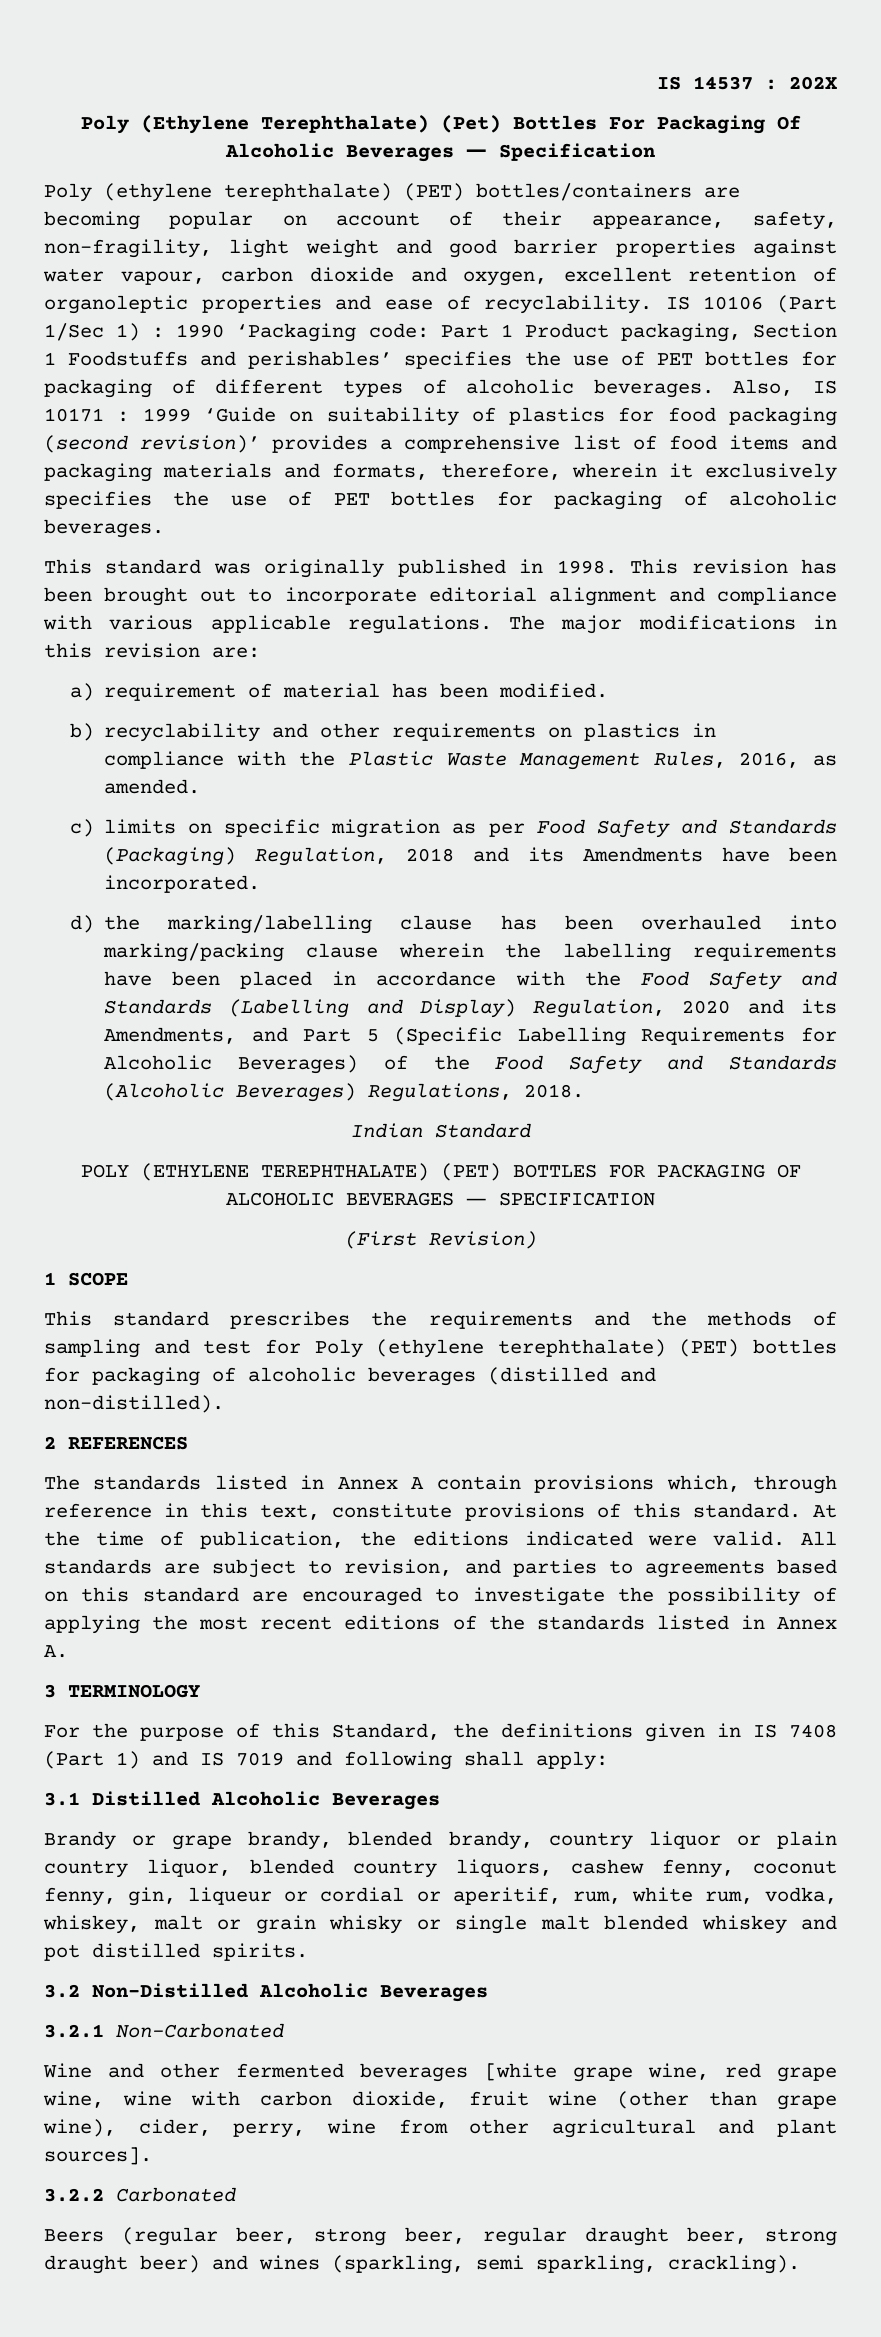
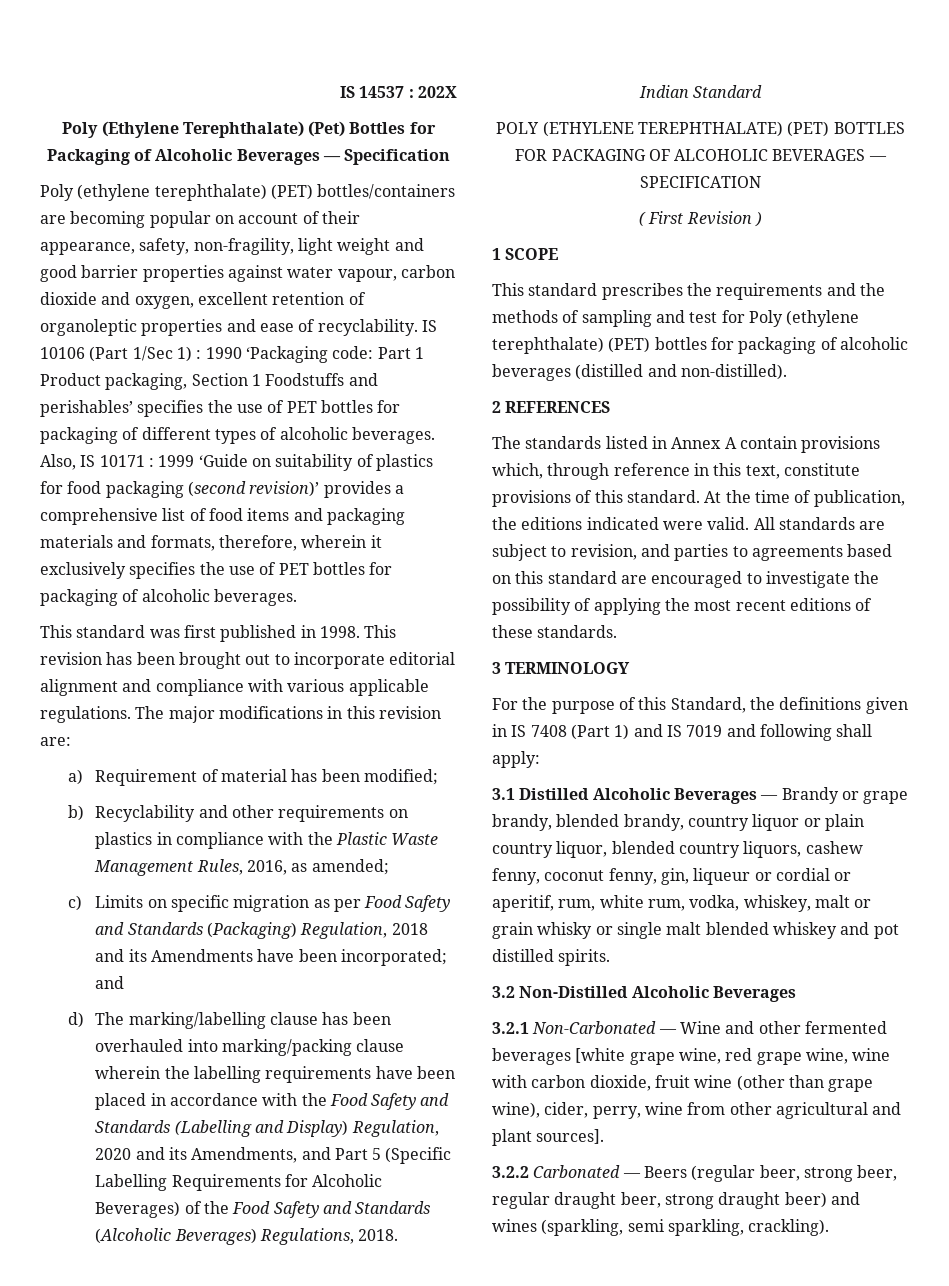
- Poly (Ethylene Terephthalate) (Pet) Bottles For Packaging Of Alcoholic Beverages ― Specification
+ Poly (Ethylene Terephthalate) (Pet) Bottles for Packaging of Alcoholic Beverages ― Specification
- This standard was originally published in 1998.
+ This standard was first published in 1998.
- a) requirement of material has been modified.
+ a) Requirement of material has been modified;
- b) recyclability and other requirements on plastics in compliance with the Plastic Waste Management Rules, 2016, as amended.
+ b) Recyclability and other requirements on plastics in compliance with the Plastic Waste Management Rules, 2016, as amended;
- c) limits on specific migration as per Food Safety and Standards (Packaging) Regulation, 2018 and its Amendments have been incorporated.
+ c) Limits on specific migration as per Food Safety and Standards (Packaging) Regulation, 2018 and its Amendments have been incorporated; and
- d) the marking/labelling clause has been overhauled into marking/packing clause wherein the labelling requirements have been placed in accordance with the Food Safety and Standards (Labelling and Display) Regulation, 2020 and its Amendments, and Part 5 (Specific Labelling Requirements for Alcoholic Beverages) of the Food Safety and Standards (Alcoholic Beverages) Regulations, 2018.
+ d) The marking/labelling clause has been overhauled into marking/packing clause wherein the labelling requirements have been placed in accordance with the Food Safety and Standards (Labelling and Display) Regulation, 2020 and its Amendments, and Part 5 (Specific Labelling Requirements for Alcoholic Beverages) of the Food Safety and Standards (Alcoholic Beverages) Regulations, 2018.
- (First Revision)
+ ( First Revision )
- All standards are subject to revision, and parties to agreements based on this standard are encouraged to investigate the possibility of applying the most recent editions of the standards listed in Annex A.
+ All standards are subject to revision, and parties to agreements based on this standard are encouraged to investigate the possibility of applying the most recent editions of these standards.
- 3.1 Distilled Alcoholic Beverages
- Brandy or grape brandy, blended brandy, country liquor or plain country liquor, blended country liquors, cashew fenny, coconut fenny, gin, liqueur or cordial or aperitif, rum, white rum, vodka, whiskey, malt or grain whisky or single malt blended whiskey and pot distilled spirits.
+ 3.1 Distilled Alcoholic Beverages — Brandy or grape brandy, blended brandy, country liquor or plain country liquor, blended country liquors, cashew fenny, coconut fenny, gin, liqueur or cordial or aperitif, rum, white rum, vodka, whiskey, malt or grain whisky or single malt blended whiskey and pot distilled spirits.
- 3.2.1 Non-Carbonated
- Wine and other fermented beverages [white grape wine, red grape wine, wine with carbon dioxide, fruit wine (other than grape wine), cider, perry, wine from other agricultural and plant sources].
+ 3.2.1 Non-Carbonated — Wine and other fermented beverages [white grape wine, red grape wine, wine with carbon dioxide, fruit wine (other than grape wine), cider, perry, wine from other agricultural and plant sources].
- 3.2.2 Carbonated
- Beers (regular beer, strong beer, regular draught beer, strong draught beer) and wines (sparkling, semi sparkling, crackling).
+ 3.2.2 Carbonated — Beers (regular beer, strong beer, regular draught beer, strong draught beer) and wines (sparkling, semi sparkling, crackling).

